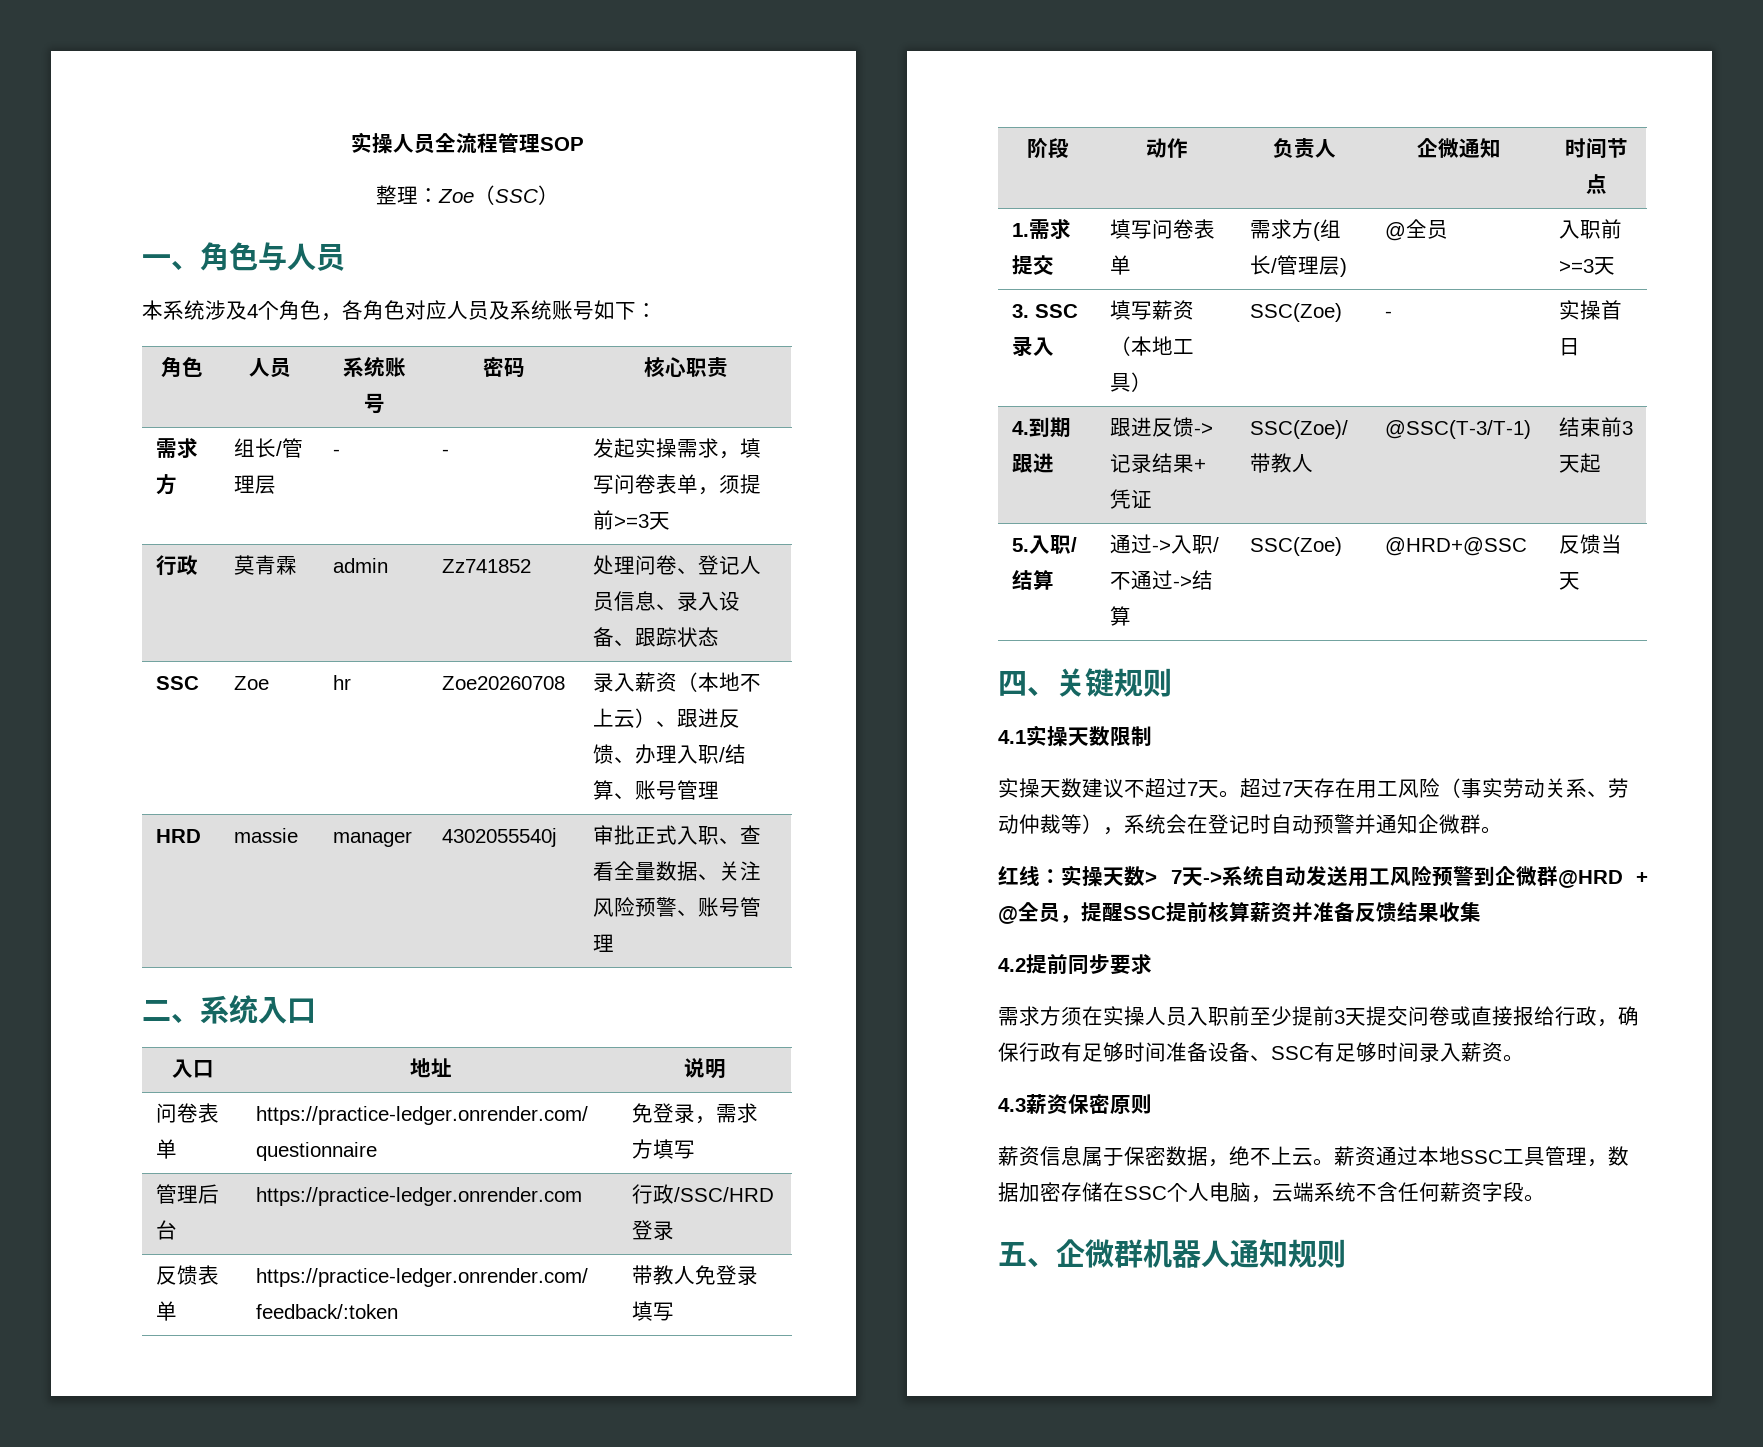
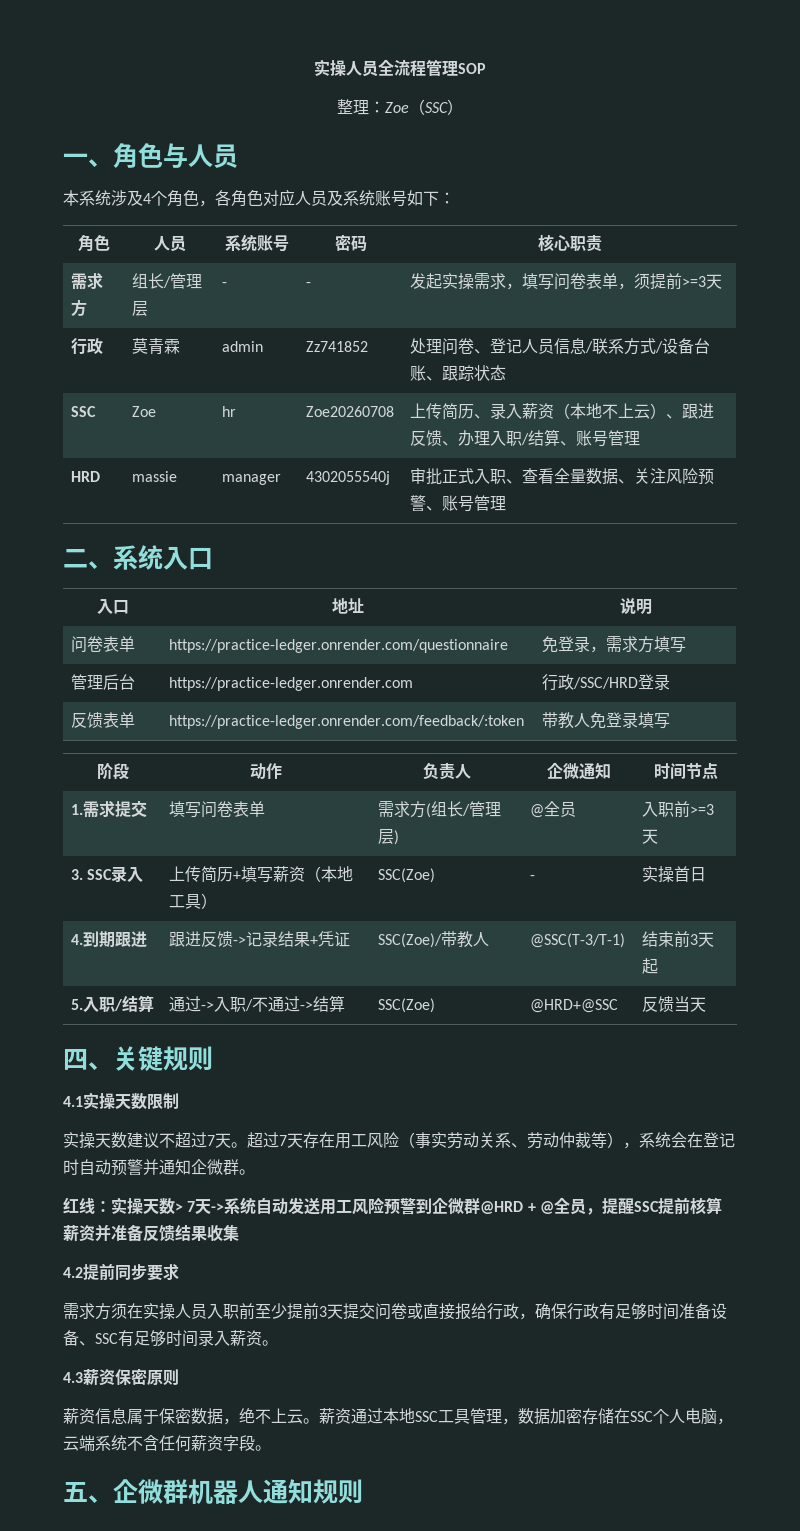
- 行政 | 莫青霖 | admin | Zz741852 | 处理问卷、登记人员信息、录入设备、跟踪状态
+ 行政 | 莫青霖 | admin | Zz741852 | 处理问卷、登记人员信息/联系方式/设备台账、跟踪状态
- SSC | Zoe | hr | Zoe20260708 | 录入薪资（本地不上云）、跟进反馈、办理入职/结算、账号管理
+ SSC | Zoe | hr | Zoe20260708 | 上传简历、录入薪资（本地不上云）、跟进反馈、办理入职/结算、账号管理
- 3. SSC录入 | 填写薪资（本地工具） | SSC(Zoe) | - | 实操首日
+ 3. SSC录入 | 上传简历+填写薪资（本地工具） | SSC(Zoe) | - | 实操首日

